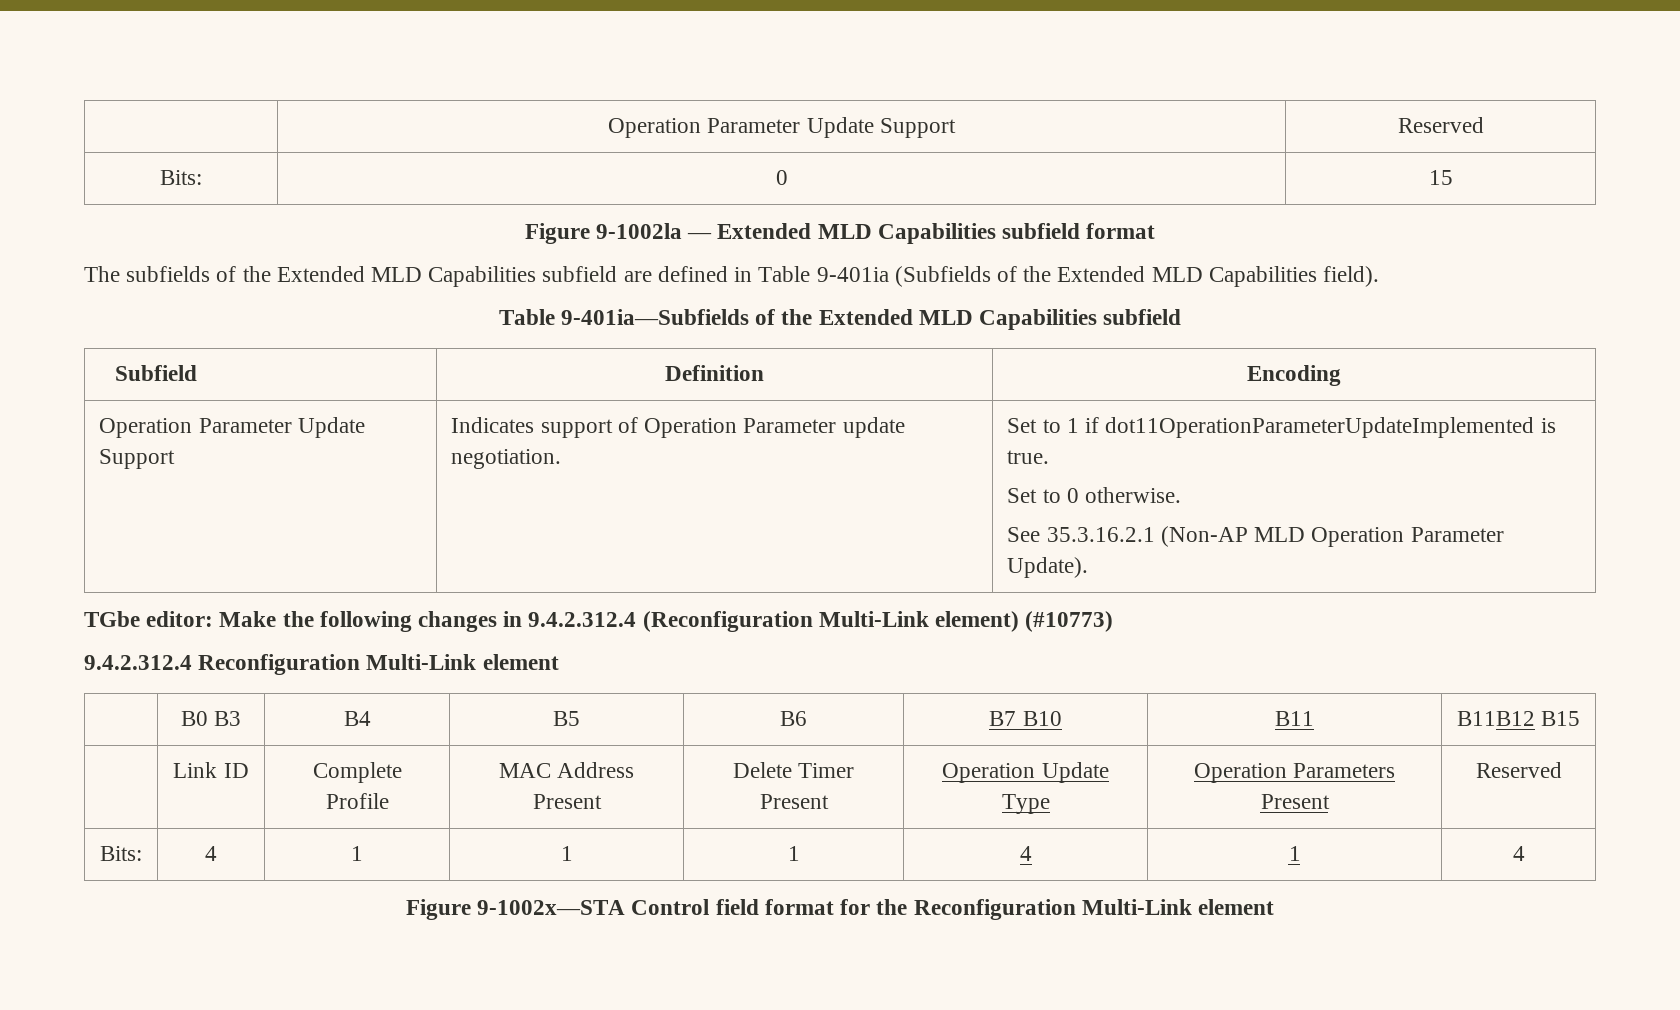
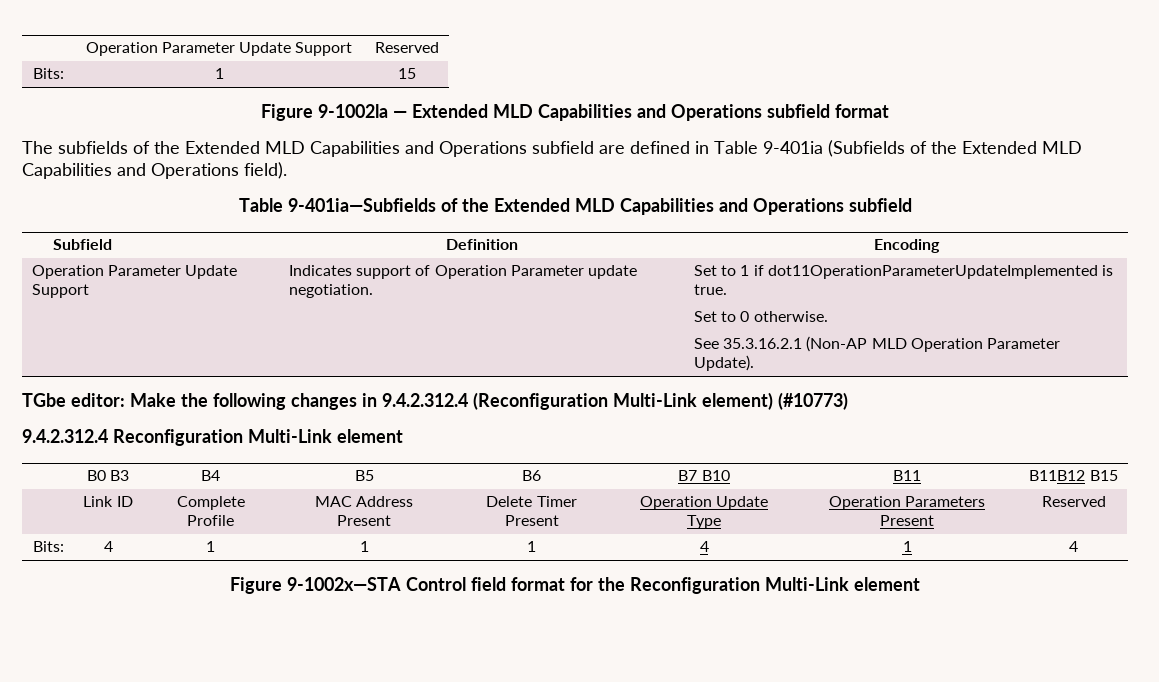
- Bits: | 0 | 15
+ Bits: | 1 | 15
- Figure 9-1002la — Extended MLD Capabilities subfield format
+ Figure 9-1002la — Extended MLD Capabilities and Operations subfield format
- The subfields of the Extended MLD Capabilities subfield are defined in Table 9-401ia (Subfields of the Extended MLD Capabilities field).
+ The subfields of the Extended MLD Capabilities and Operations subfield are defined in Table 9-401ia (Subfields of the Extended MLD Capabilities and Operations field).
- Table 9-401ia—Subfields of the Extended MLD Capabilities subfield
+ Table 9-401ia—Subfields of the Extended MLD Capabilities and Operations subfield

